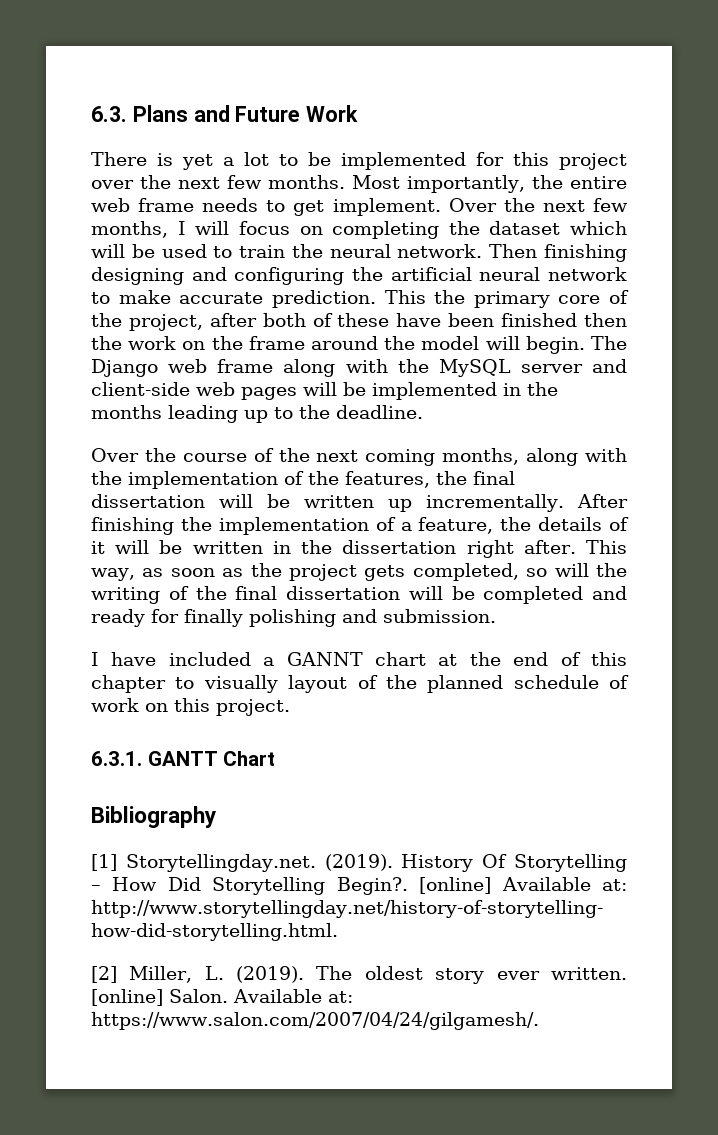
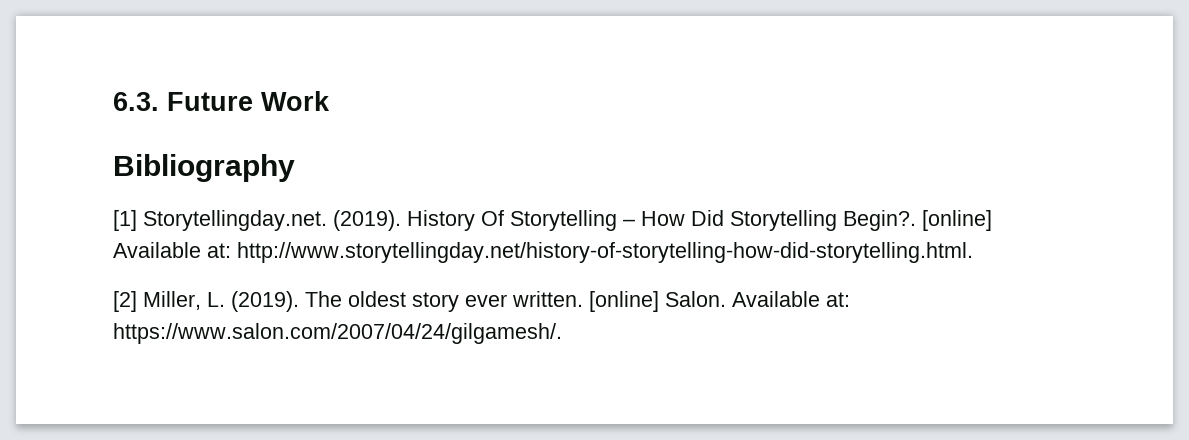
- 6.3. Plans and Future Work
+ 6.3. Future Work
- There is yet a lot to be implemented for this project over the next few months. Most importantly, the entire web frame needs to get implement. Over the next few months, I will focus on completing the dataset which will be used to train the neural network. Then finishing designing and configuring the artificial neural network to make accurate prediction. This the primary core of the project, after both of these have been finished then the work on the frame around the model will begin. The Django web frame along with the MySQL server and client-side web pages will be implemented in the months leading up to the deadline.
- Over the course of the next coming months, along with the implementation of the features, the final dissertation will be written up incrementally. After finishing the implementation of a feature, the details of it will be written in the dissertation right after. This way, as soon as the project gets completed, so will the writing of the final dissertation will be completed and ready for finally polishing and submission.
- I have included a GANNT chart at the end of this chapter to visually layout of the planned schedule of work on this project.
- 6.3.1. GANTT Chart

